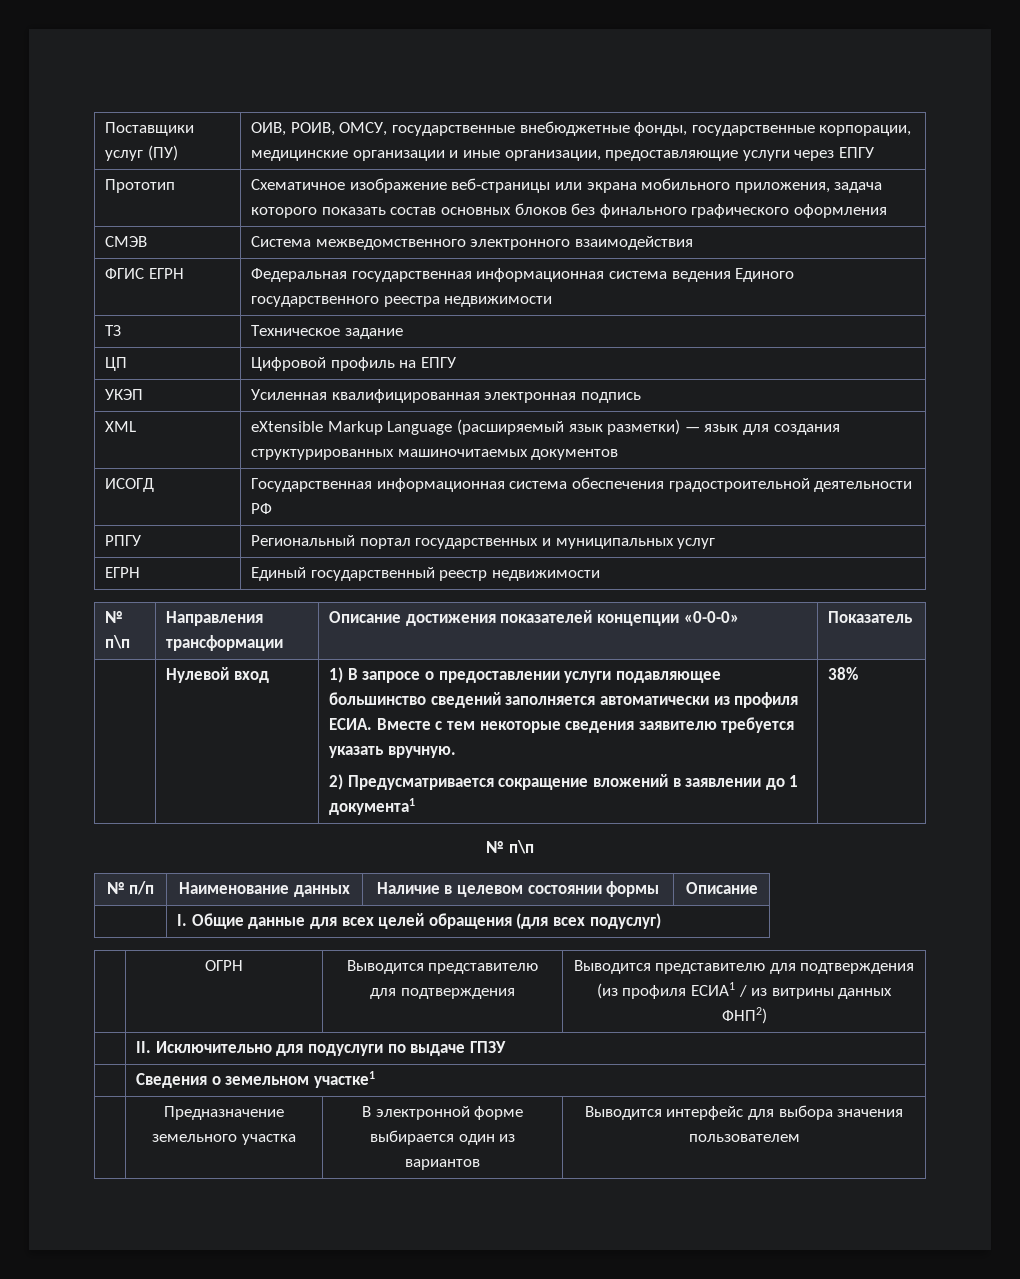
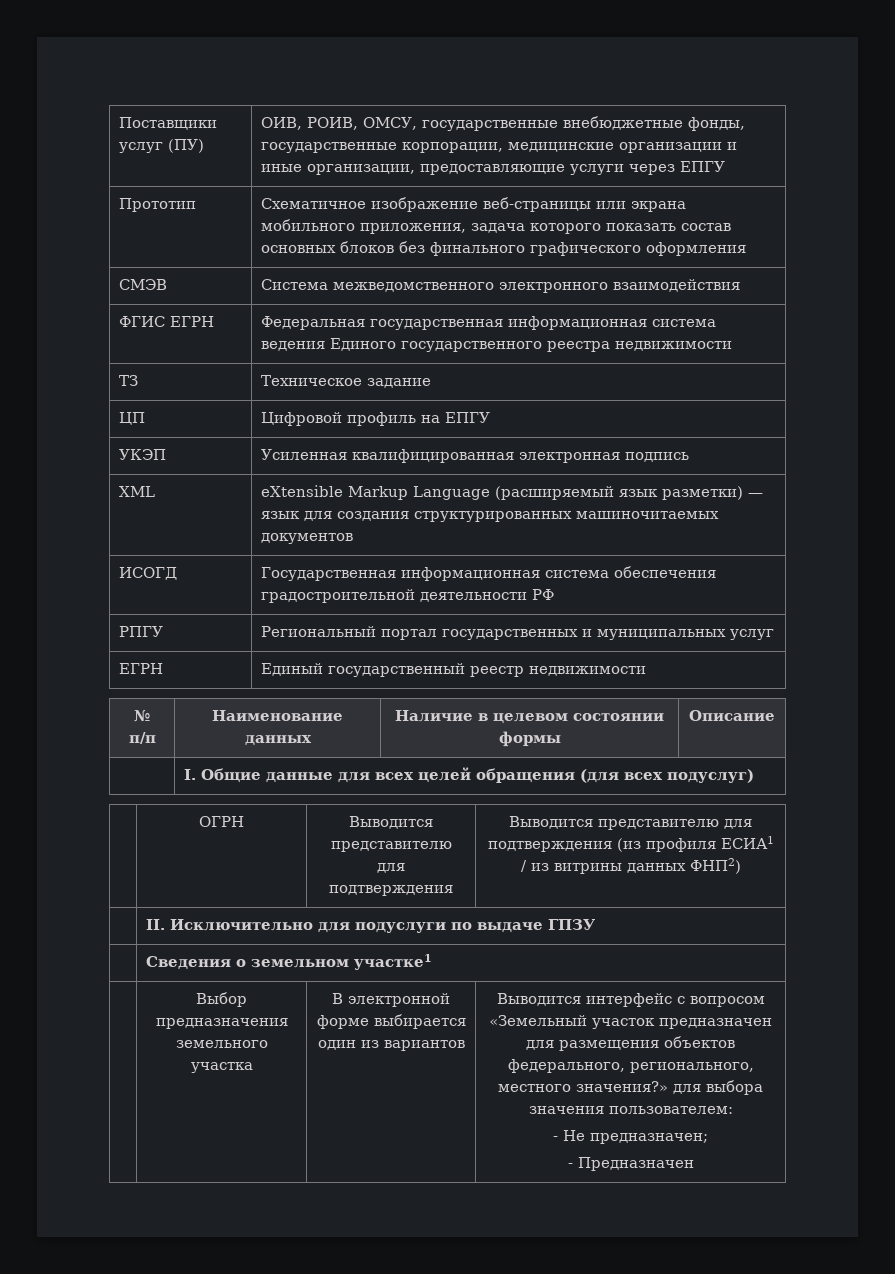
- № п\п | Направления трансформации | Описание достижения показателей концепции «0-0-0» | Показатель
- | Нулевой вход | 1) В запросе о предоставлении услуги подавляющее большинство сведений заполняется автоматически из профиля ЕСИА. Вместе с тем некоторые сведения заявителю требуется указать вручную.
- 2) Предусматривается сокращение вложений в заявлении до 1 документа1 | 38%
- № п\п
- | Предназначение земельного участка | В электронной форме выбирается один из вариантов | Выводится интерфейс для выбора значения пользователем
+ | Выбор предназначения земельного участка | В электронной форме выбирается один из вариантов | Выводится интерфейс c вопросом «Земельный участок предназначен для размещения объектов федерального, регионального, местного значения?» для выбора значения пользователем:
+ - Не предназначен;
+ - Предназначен

